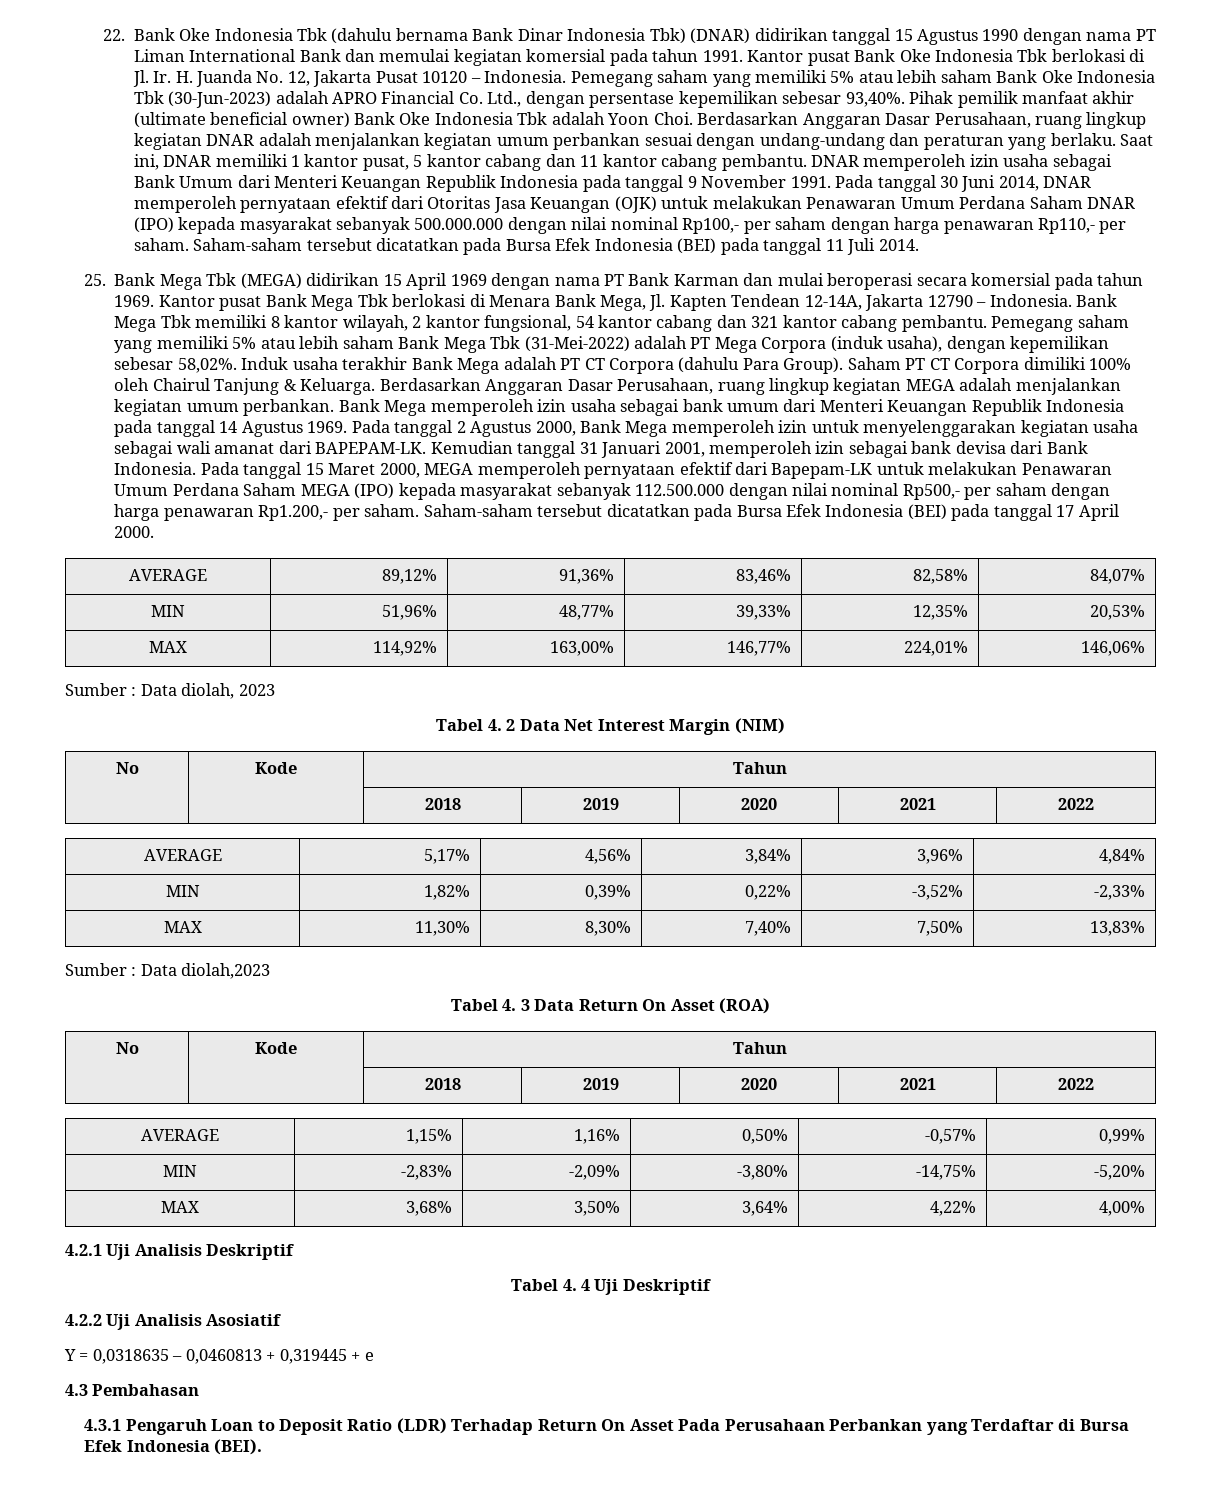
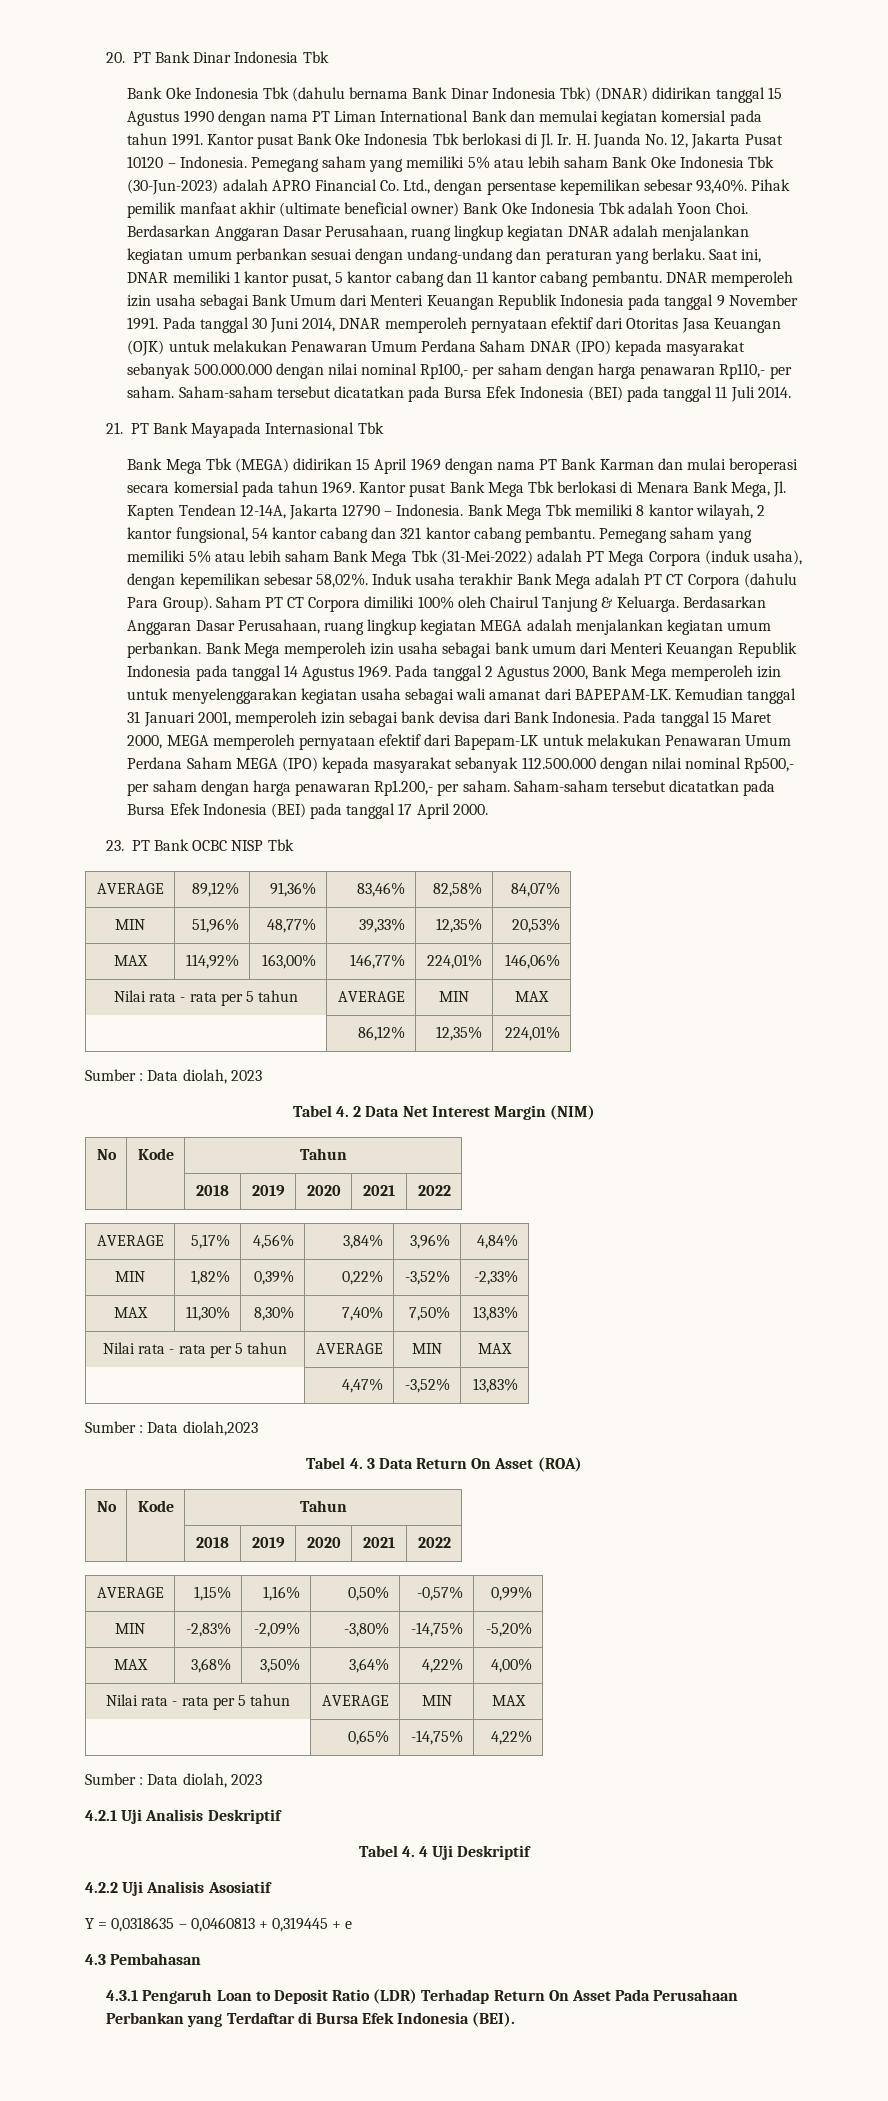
- 22. Bank Oke Indonesia Tbk (dahulu bernama Bank Dinar Indonesia Tbk) (DNAR) didirikan tanggal 15 Agustus 1990 dengan nama PT Liman International Bank dan memulai kegiatan komersial pada tahun 1991.
+ 20. PT Bank Dinar Indonesia Tbk
+ Bank Oke Indonesia Tbk (dahulu bernama Bank Dinar Indonesia Tbk) (DNAR) didirikan tanggal 15 Agustus 1990 dengan nama PT Liman International Bank dan memulai kegiatan komersial pada tahun 1991.
- 25. Bank Mega Tbk (MEGA) didirikan 15 April 1969 dengan nama PT Bank Karman dan mulai beroperasi secara komersial pada tahun 1969.
+ 21. PT Bank Mayapada Internasional Tbk
+ Bank Mega Tbk (MEGA) didirikan 15 April 1969 dengan nama PT Bank Karman dan mulai beroperasi secara komersial pada tahun 1969.
+ 23. PT Bank OCBC NISP Tbk
  MAX | 114,92% | 163,00% | 146,77% | 224,01% | 146,06%
+ Nilai rata - rata per 5 tahun | AVERAGE | MIN | MAX
+ | 86,12% | 12,35% | 224,01%
  MAX | 11,30% | 8,30% | 7,40% | 7,50% | 13,83%
+ Nilai rata - rata per 5 tahun | AVERAGE | MIN | MAX
+ | 4,47% | -3,52% | 13,83%
  MAX | 3,68% | 3,50% | 3,64% | 4,22% | 4,00%
+ Nilai rata - rata per 5 tahun | AVERAGE | MIN | MAX
+ | 0,65% | -14,75% | 4,22%
+ Sumber : Data diolah, 2023

